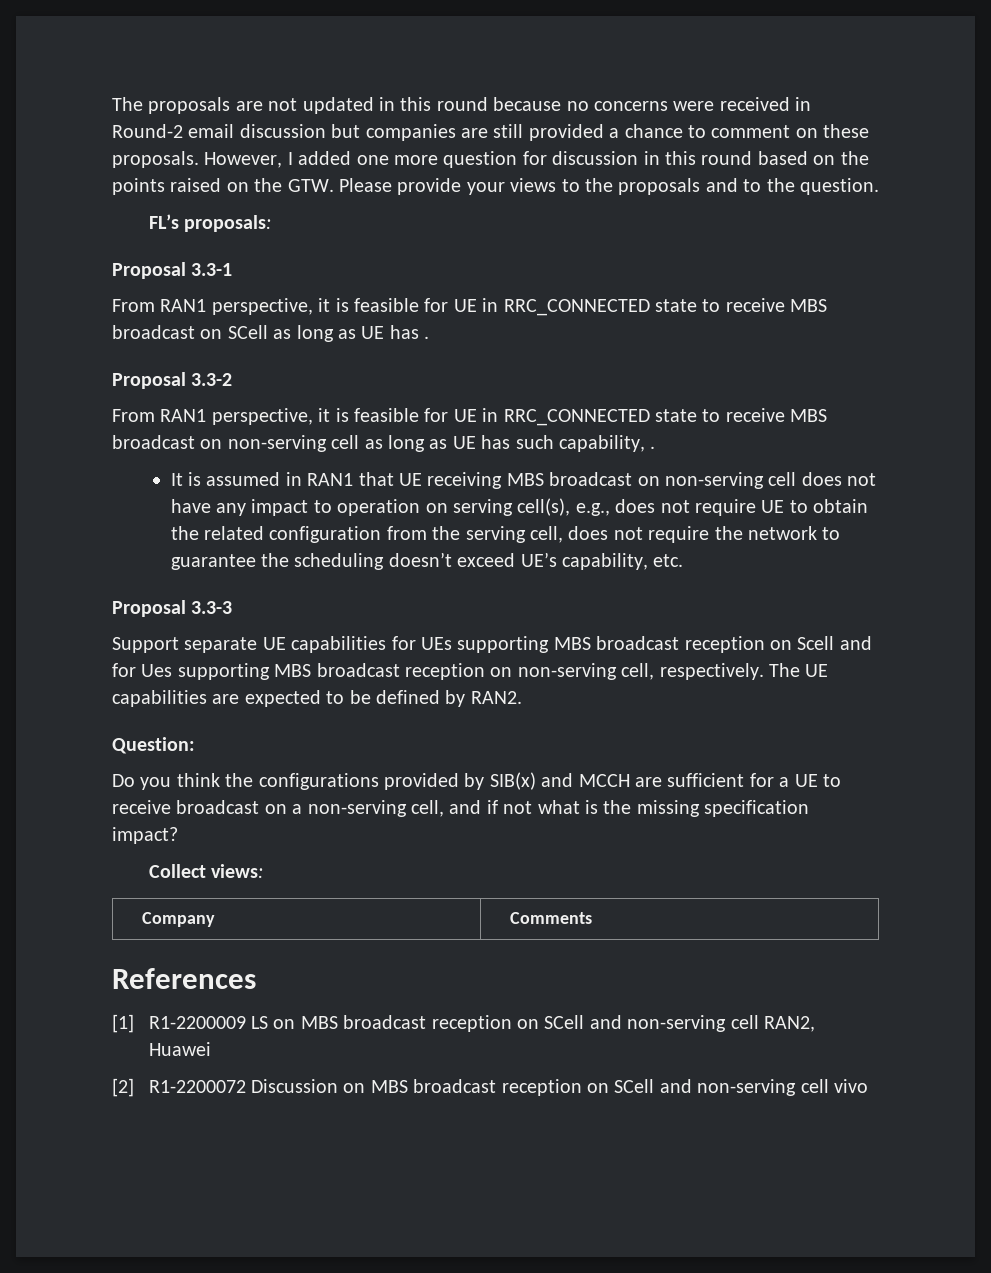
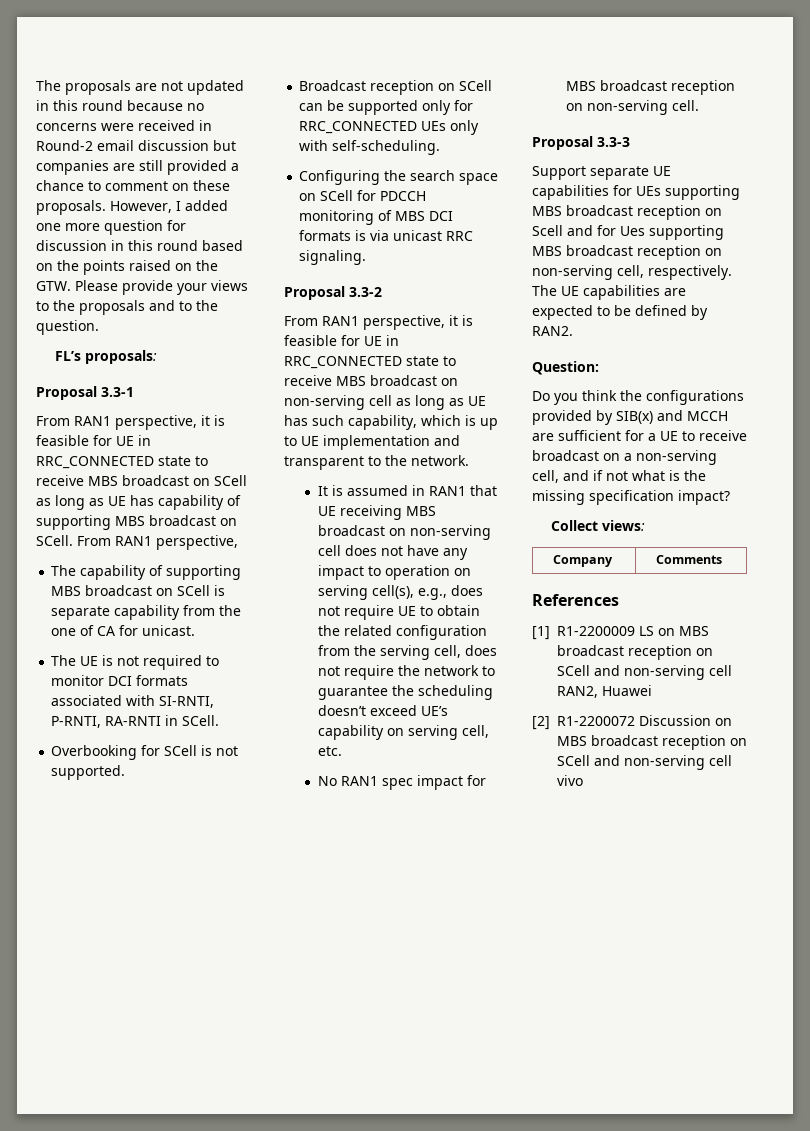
- From RAN1 perspective, it is feasible for UE in RRC_CONNECTED state to receive MBS broadcast on SCell as long as UE has .
+ From RAN1 perspective, it is feasible for UE in RRC_CONNECTED state to receive MBS broadcast on SCell as long as UE has capability of supporting MBS broadcast on SCell. From RAN1 perspective,
+ The capability of supporting MBS broadcast on SCell is separate capability from the one of CA for unicast.
+ The UE is not required to monitor DCI formats associated with SI-RNTI, P-RNTI, RA-RNTI in SCell.
+ Overbooking for SCell is not supported.
+ Broadcast reception on SCell can be supported only for RRC_CONNECTED UEs only with self-scheduling.
+ Configuring the search space on SCell for PDCCH monitoring of MBS DCI formats is via unicast RRC signaling.
- From RAN1 perspective, it is feasible for UE in RRC_CONNECTED state to receive MBS broadcast on non-serving cell as long as UE has such capability, .
+ From RAN1 perspective, it is feasible for UE in RRC_CONNECTED state to receive MBS broadcast on non-serving cell as long as UE has such capability, which is up to UE implementation and transparent to the network.
- It is assumed in RAN1 that UE receiving MBS broadcast on non-serving cell does not have any impact to operation on serving cell(s), e.g., does not require UE to obtain the related configuration from the serving cell, does not require the network to guarantee the scheduling doesn’t exceed UE’s capability, etc.
+ It is assumed in RAN1 that UE receiving MBS broadcast on non-serving cell does not have any impact to operation on serving cell(s), e.g., does not require UE to obtain the related configuration from the serving cell, does not require the network to guarantee the scheduling doesn’t exceed UE’s capability on serving cell, etc.
+ No RAN1 spec impact for MBS broadcast reception on non-serving cell.

